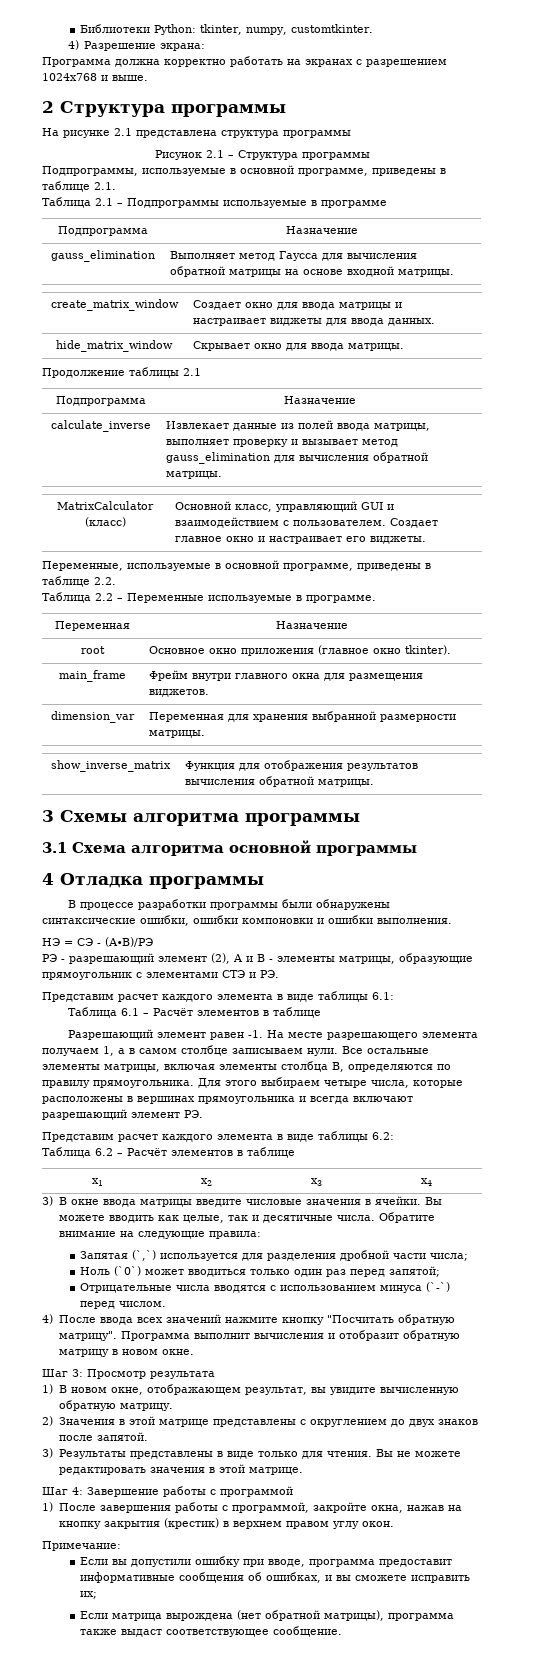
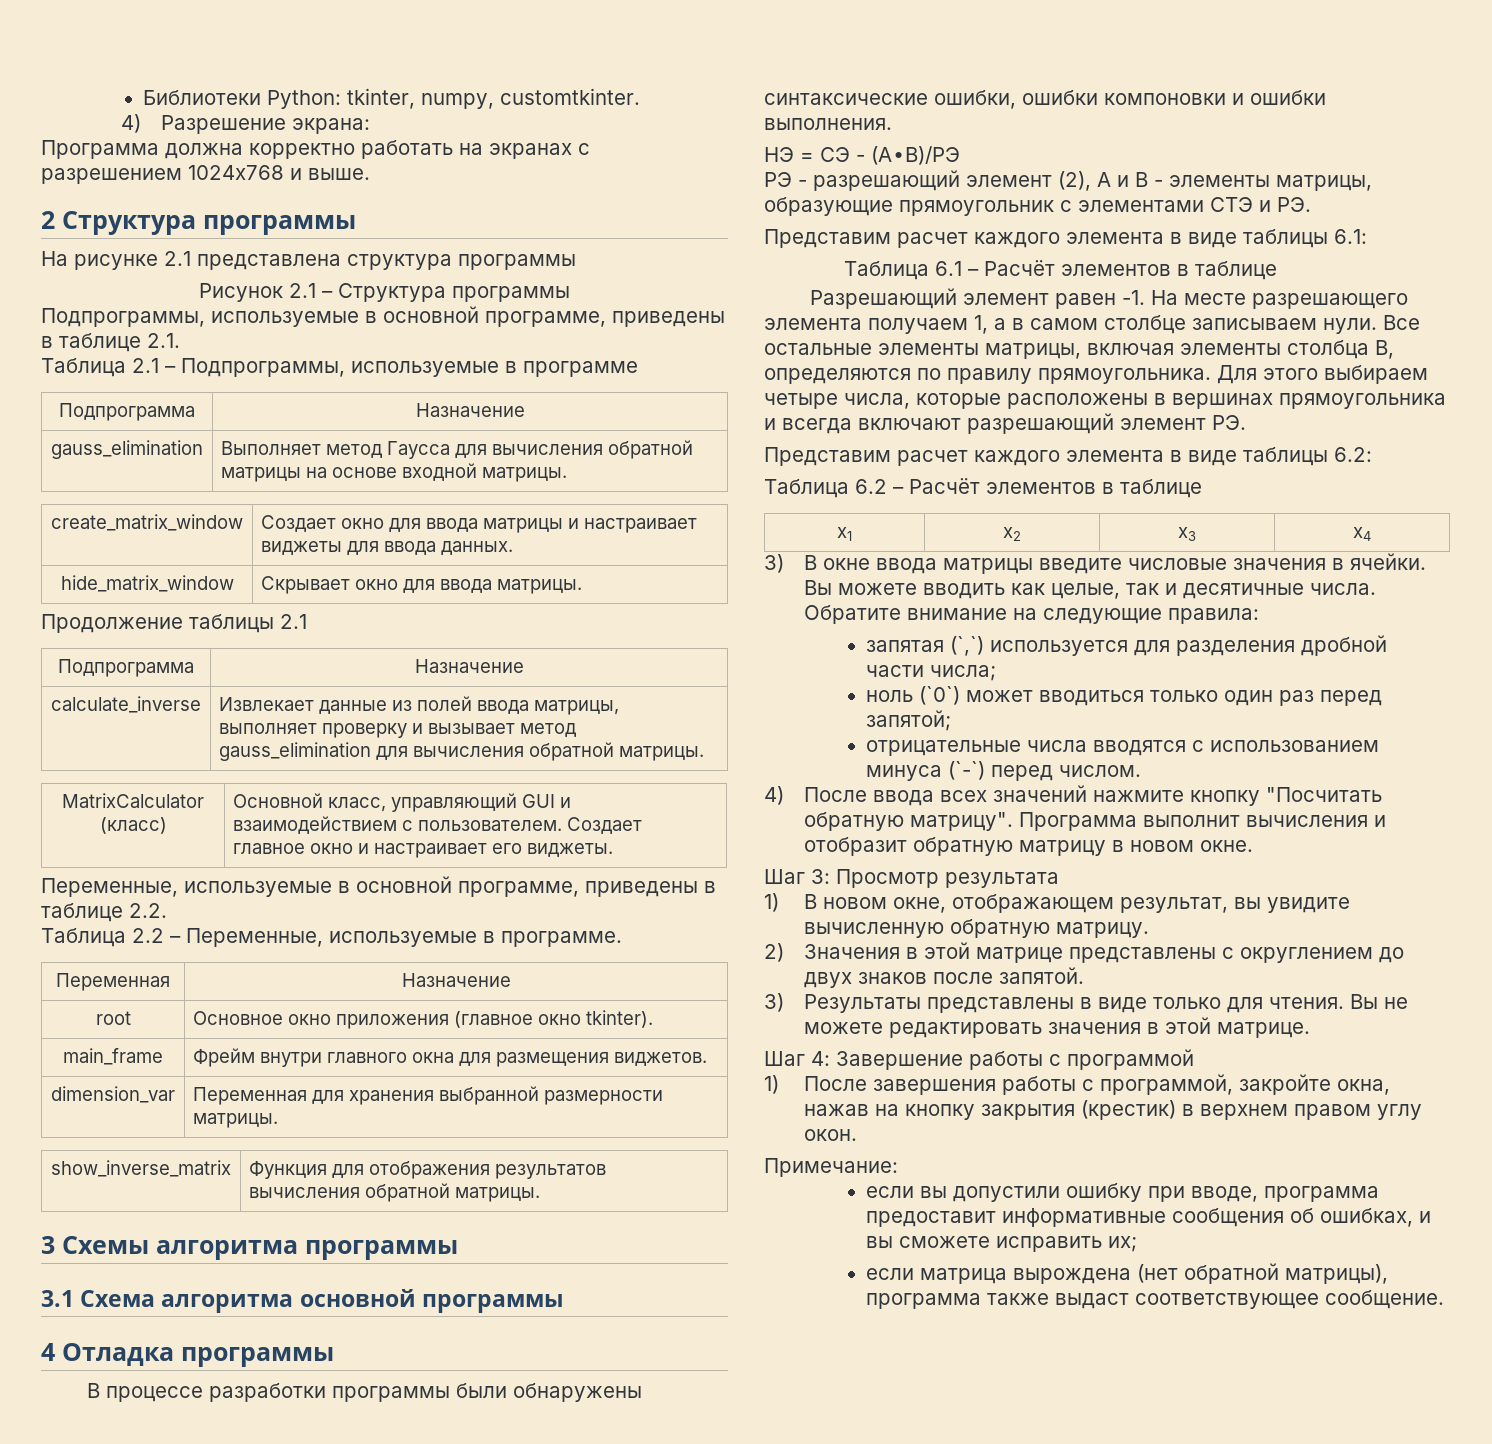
- Таблица 2.1 – Подпрограммы используемые в программе
+ Таблица 2.1 – Подпрограммы, используемые в программе
- Таблица 2.2 – Переменные используемые в программе.
+ Таблица 2.2 – Переменные, используемые в программе.
- Запятая (`,`) используется для разделения дробной части числа;
+ запятая (`,`) используется для разделения дробной части числа;
- Ноль (`0`) может вводиться только один раз перед запятой;
+ ноль (`0`) может вводиться только один раз перед запятой;
- Отрицательные числа вводятся с использованием минуса (`-`) перед числом.
+ отрицательные числа вводятся с использованием минуса (`-`) перед числом.
- Если вы допустили ошибку при вводе, программа предоставит информативные сообщения об ошибках, и вы сможете исправить их;
+ если вы допустили ошибку при вводе, программа предоставит информативные сообщения об ошибках, и вы сможете исправить их;
- Если матрица вырождена (нет обратной матрицы), программа также выдаст соответствующее сообщение.
+ если матрица вырождена (нет обратной матрицы), программа также выдаст соответствующее сообщение.

